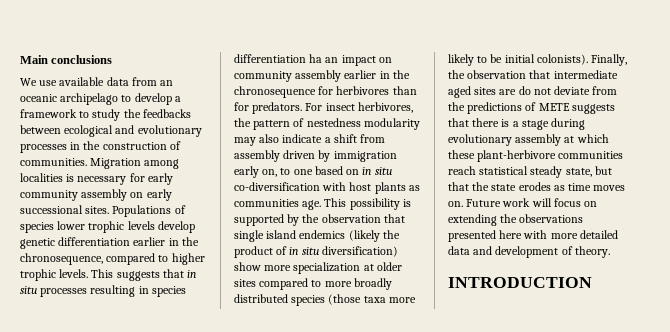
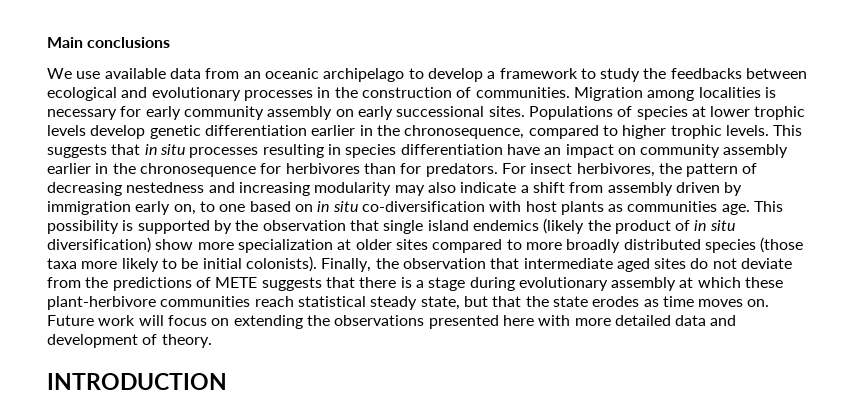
- Populations of species lower trophic levels develop genetic differentiation earlier in the chronosequence, compared to higher trophic levels.
+ Populations of species at lower trophic levels develop genetic differentiation earlier in the chronosequence, compared to higher trophic levels.
- This suggests that in situ processes resulting in species differentiation ha an impact on community assembly earlier in the chronosequence for herbivores than for predators.
+ This suggests that in situ processes resulting in species differentiation have an impact on community assembly earlier in the chronosequence for herbivores than for predators.
- For insect herbivores, the pattern of nestedness modularity may also indicate a shift from assembly driven by immigration early on, to one based on in situ co-diversification with host plants as communities age.
+ For insect herbivores, the pattern of decreasing nestedness and increasing modularity may also indicate a shift from assembly driven by immigration early on, to one based on in situ co-diversification with host plants as communities age.
- Finally, the observation that intermediate aged sites are do not deviate from the predictions of METE suggests that there is a stage during evolutionary assembly at which these plant-herbivore communities reach statistical steady state, but that the state erodes as time moves on.
+ Finally, the observation that intermediate aged sites do not deviate from the predictions of METE suggests that there is a stage during evolutionary assembly at which these plant-herbivore communities reach statistical steady state, but that the state erodes as time moves on.

